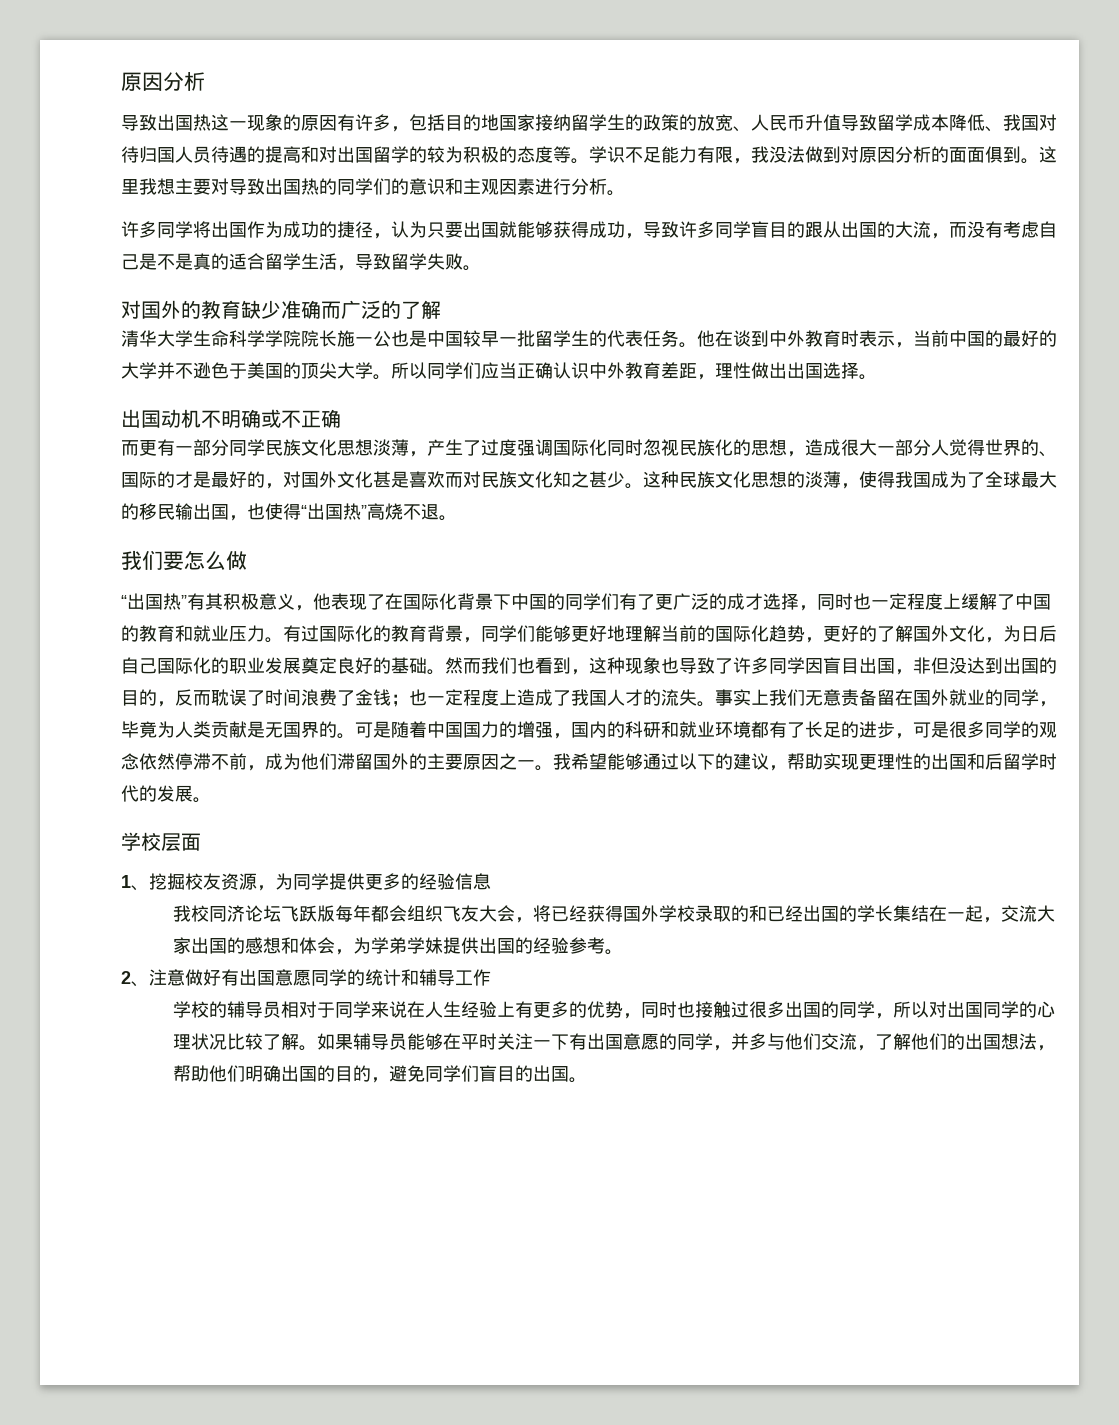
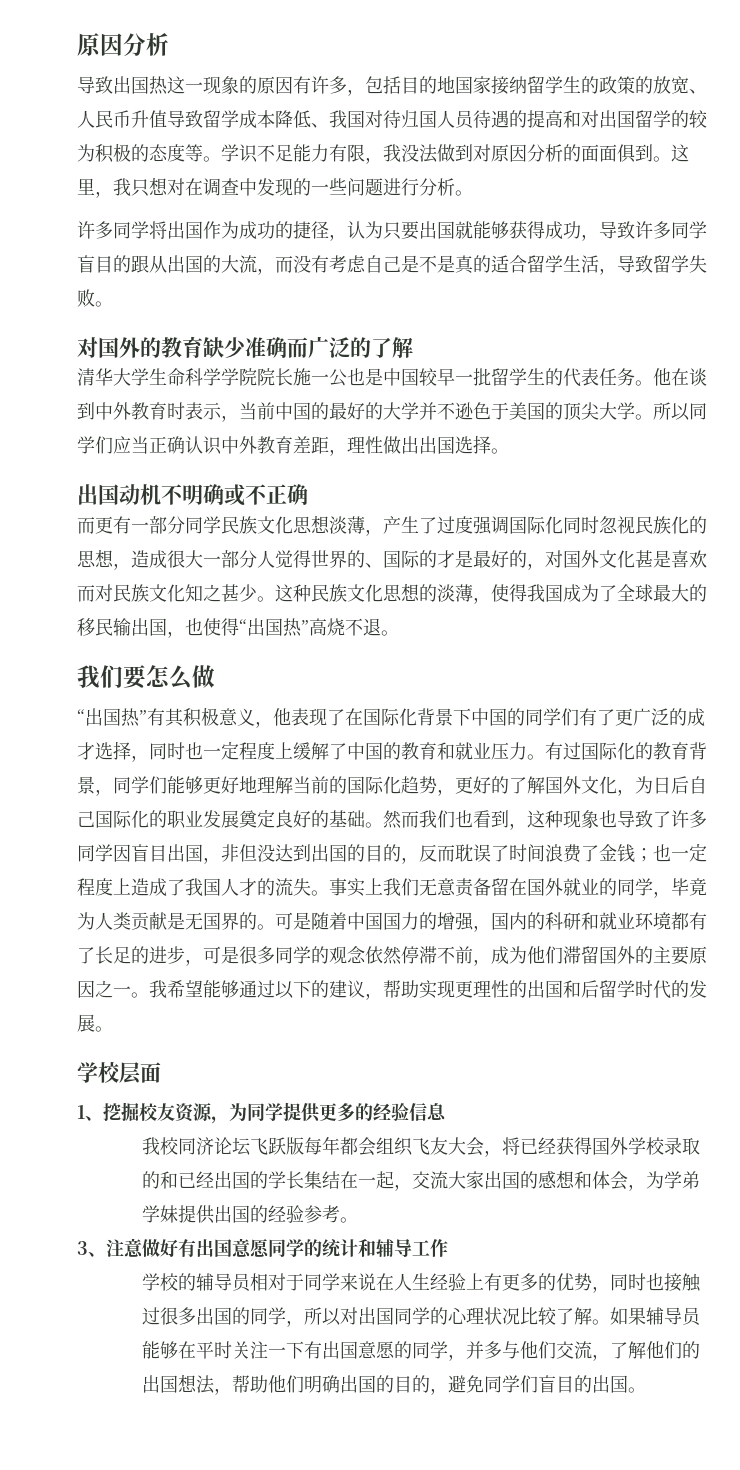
- 这里我想主要对导致出国热的同学们的意识和主观因素进行分析。
+ 这里，我只想对在调查中发现的一些问题进行分析。
- 2、注意做好有出国意愿同学的统计和辅导工作
+ 3、注意做好有出国意愿同学的统计和辅导工作

